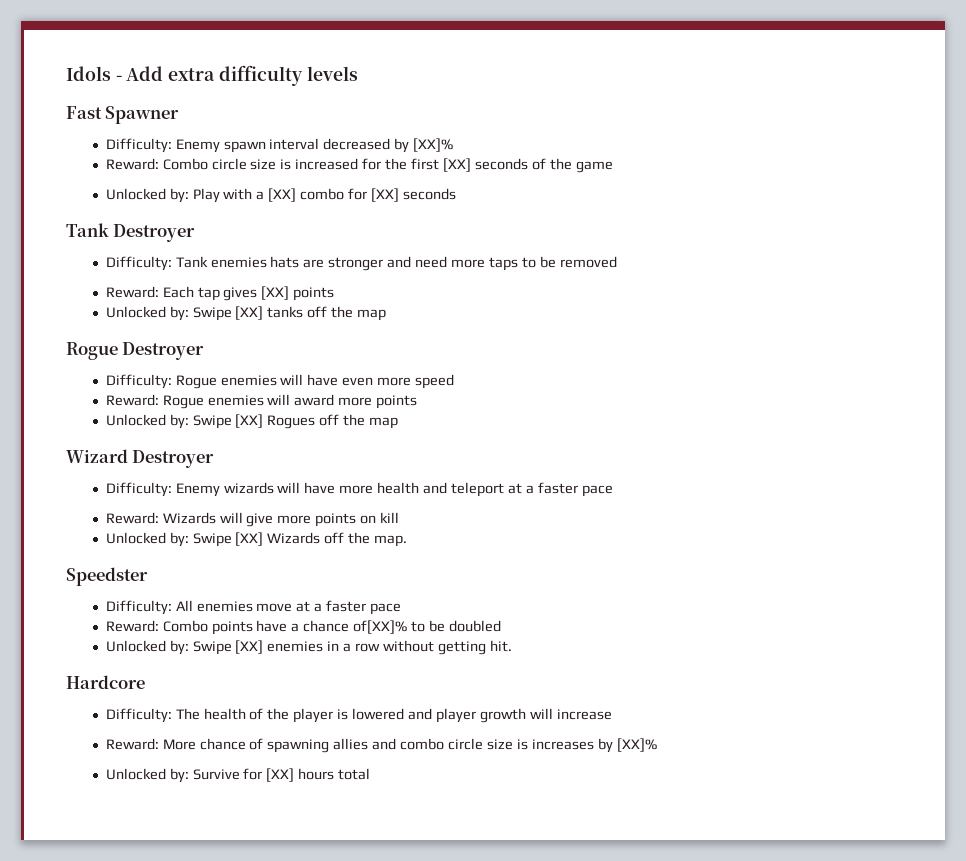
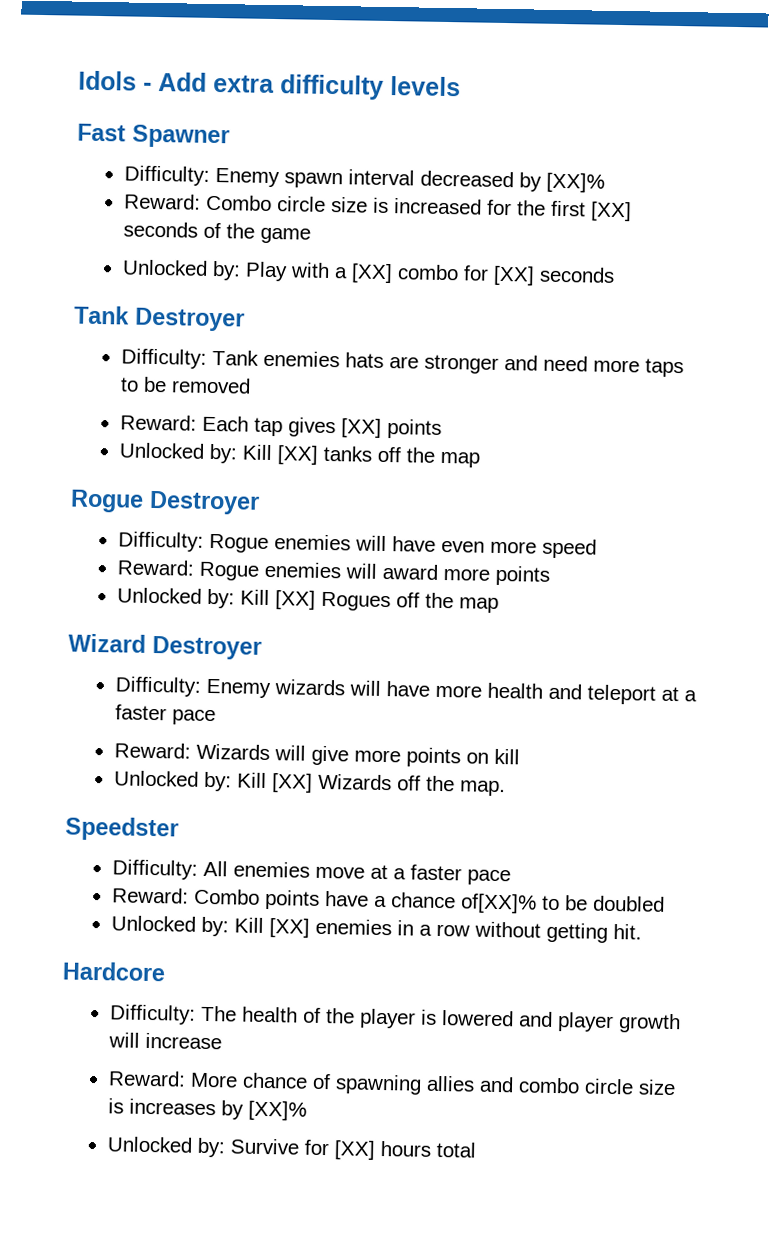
- Unlocked by: Swipe [XX] tanks off the map
+ Unlocked by: Kill [XX] tanks off the map
- Unlocked by: Swipe [XX] Rogues off the map
+ Unlocked by: Kill [XX] Rogues off the map
- Unlocked by: Swipe [XX] Wizards off the map.
+ Unlocked by: Kill [XX] Wizards off the map.
- Unlocked by: Swipe [XX] enemies in a row without getting hit.
+ Unlocked by: Kill [XX] enemies in a row without getting hit.

